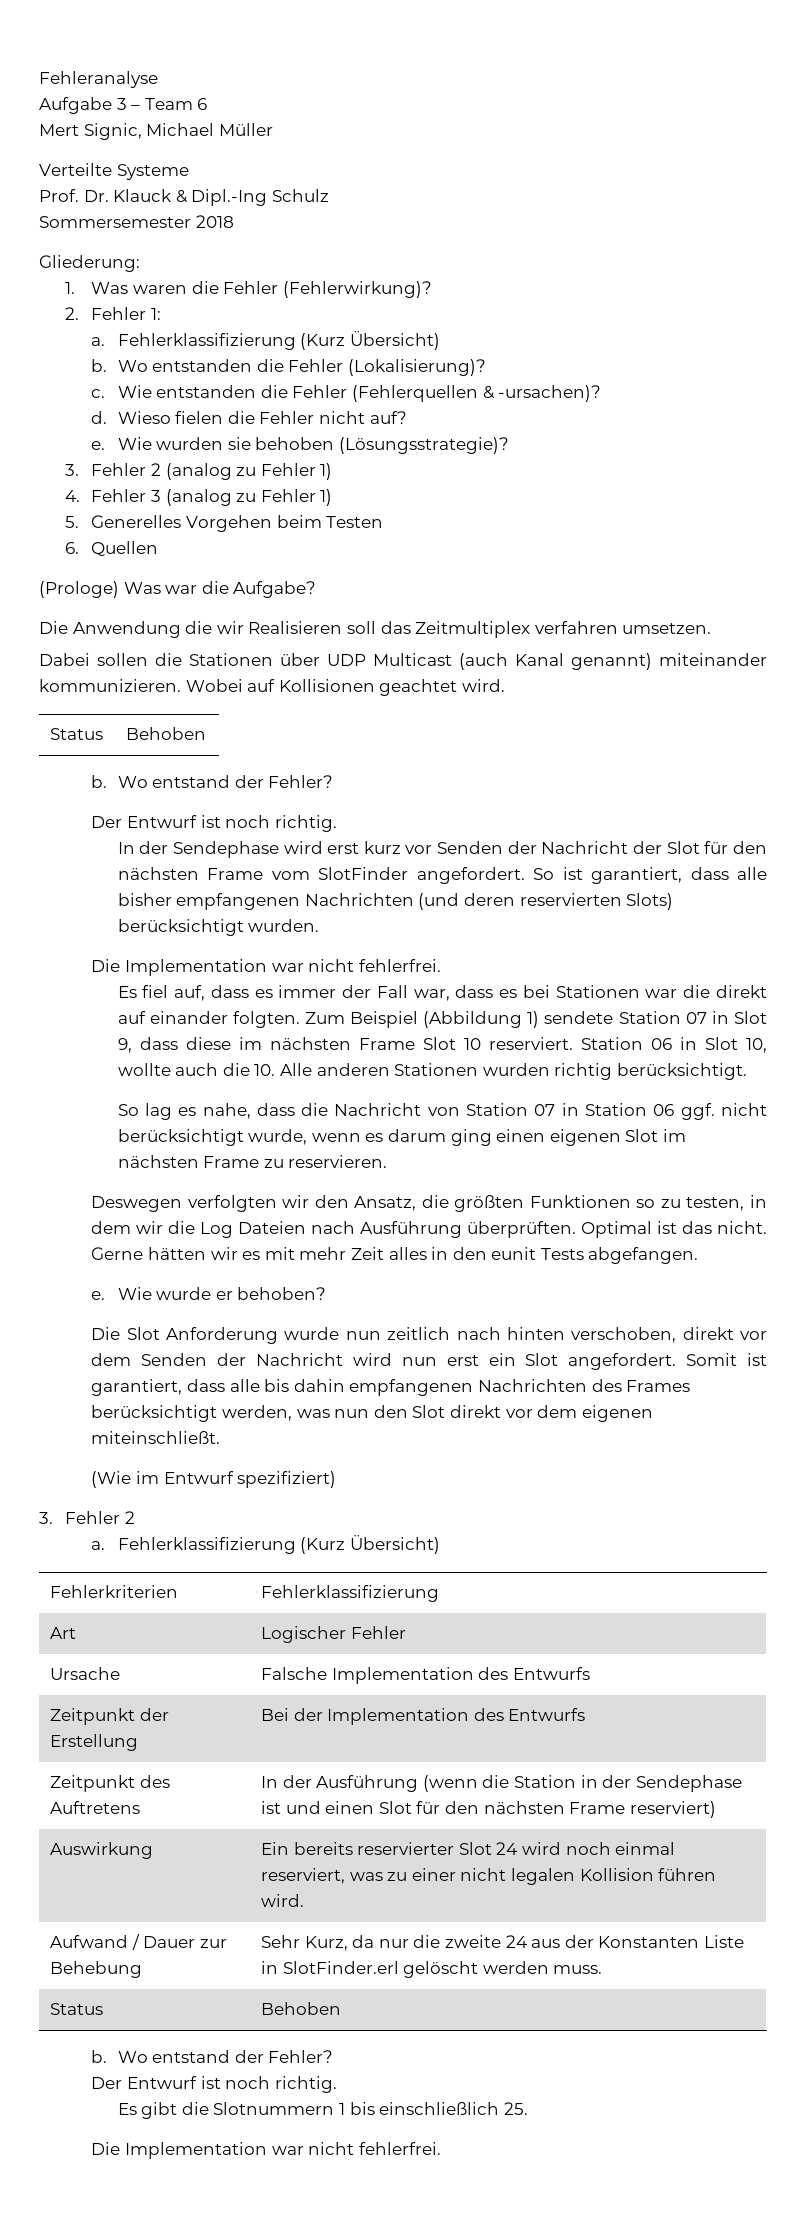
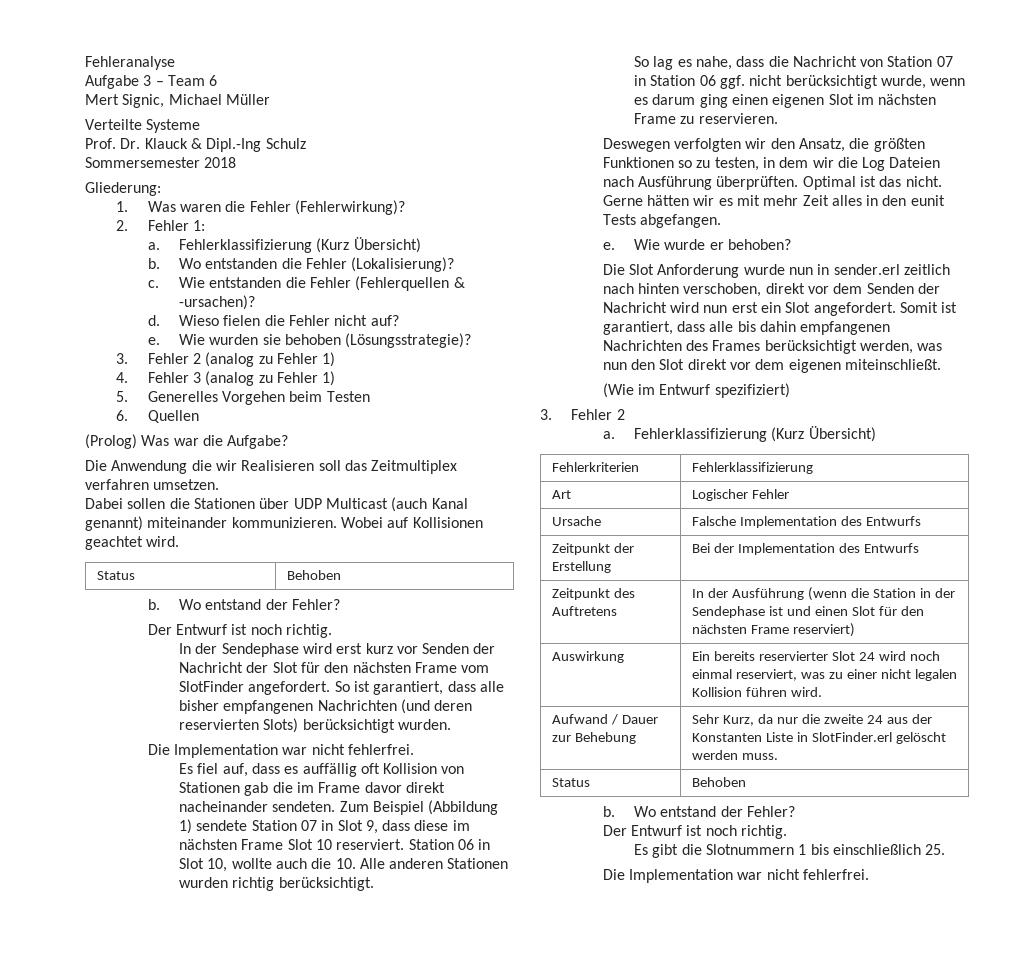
- (Prologe) Was war die Aufgabe?
+ (Prolog) Was war die Aufgabe?
- Es fiel auf, dass es immer der Fall war, dass es bei Stationen war die direkt auf einander folgten.
+ Es fiel auf, dass es auffällig oft Kollision von Stationen gab die im Frame davor direkt nacheinander sendeten.
- Die Slot Anforderung wurde nun zeitlich nach hinten verschoben, direkt vor dem Senden der Nachricht wird nun erst ein Slot angefordert.
+ Die Slot Anforderung wurde nun in sender.erl zeitlich nach hinten verschoben, direkt vor dem Senden der Nachricht wird nun erst ein Slot angefordert.

